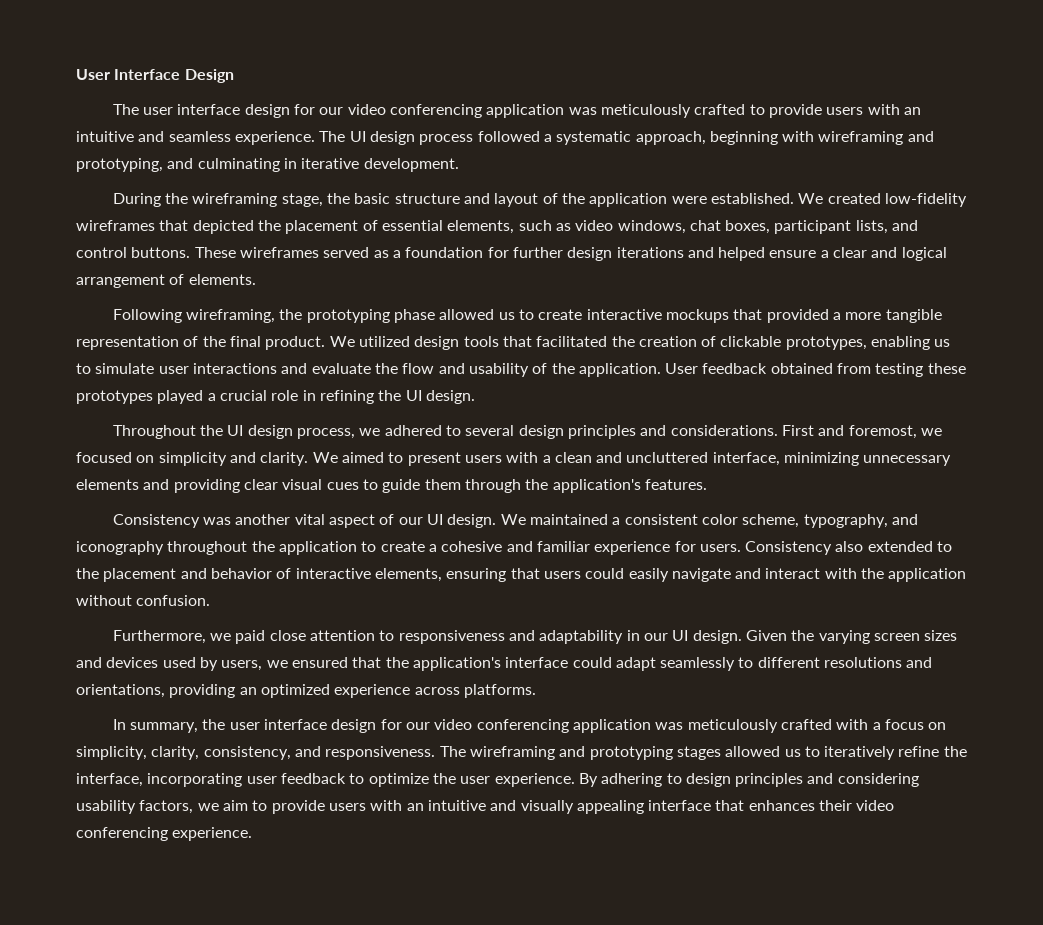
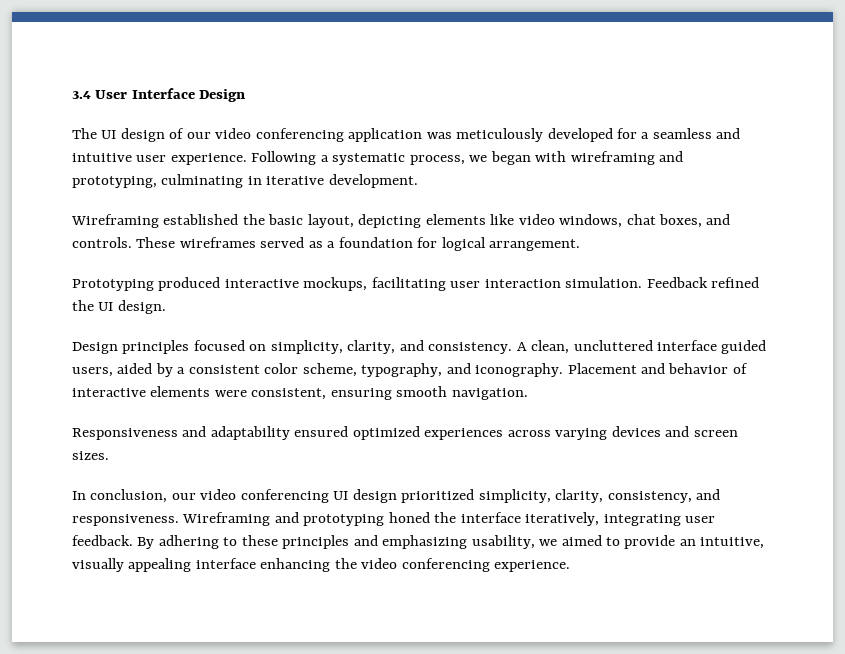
- User Interface Design
+ 3.4 User Interface Design
- The user interface design for our video conferencing application was meticulously crafted to provide users with an intuitive and seamless experience. The UI design process followed a systematic approach, beginning with wireframing and prototyping, and culminating in iterative development.
+ The UI design of our video conferencing application was meticulously developed for a seamless and intuitive user experience. Following a systematic process, we began with wireframing and prototyping, culminating in iterative development.
- During the wireframing stage, the basic structure and layout of the application were established. We created low-fidelity wireframes that depicted the placement of essential elements, such as video windows, chat boxes, participant lists, and control buttons.
+ Wireframing established the basic layout, depicting elements like video windows, chat boxes, and controls.
- These wireframes served as a foundation for further design iterations and helped ensure a clear and logical arrangement of elements.
- Following wireframing, the prototyping phase allowed us to create interactive mockups that provided a more tangible representation of the final product. We utilized design tools that facilitated the creation of clickable prototypes, enabling us to simulate user interactions and evaluate the flow and usability of the application. User feedback obtained from testing these prototypes played a crucial role in refining the UI design.
- Throughout the UI design process, we adhered to several design principles and considerations. First and foremost, we focused on simplicity and clarity. We aimed to present users with a clean and uncluttered interface, minimizing unnecessary elements and providing clear visual cues to guide them through the application's features.
- Consistency was another vital aspect of our UI design. We maintained a consistent color scheme, typography, and iconography throughout the application to create a cohesive and familiar experience for users. Consistency also extended to the placement and behavior of interactive elements, ensuring that users could easily navigate and interact with the application without confusion.
- Furthermore, we paid close attention to responsiveness and adaptability in our UI design. Given the varying screen sizes and devices used by users, we ensured that the application's interface could adapt seamlessly to different resolutions and orientations, providing an optimized experience across platforms.
- In summary, the user interface design for our video conferencing application was meticulously crafted with a focus on simplicity, clarity, consistency, and responsiveness.
+ These wireframes served as a foundation for logical arrangement.
+ Prototyping produced interactive mockups, facilitating user interaction simulation. Feedback refined the UI design.
+ Design principles focused on simplicity, clarity, and consistency. A clean, uncluttered interface guided users, aided by a consistent color scheme, typography, and iconography. Placement and behavior of interactive elements were consistent, ensuring smooth navigation.
+ Responsiveness and adaptability ensured optimized experiences across varying devices and screen sizes.
+ In conclusion, our video conferencing UI design prioritized simplicity, clarity, consistency, and responsiveness.
- The wireframing and prototyping stages allowed us to iteratively refine the interface, incorporating user feedback to optimize the user experience.
+ Wireframing and prototyping honed the interface iteratively, integrating user feedback.
- By adhering to design principles and considering usability factors, we aim to provide users with an intuitive and visually appealing interface that enhances their video conferencing experience.
+ By adhering to these principles and emphasizing usability, we aimed to provide an intuitive, visually appealing interface enhancing the video conferencing experience.

